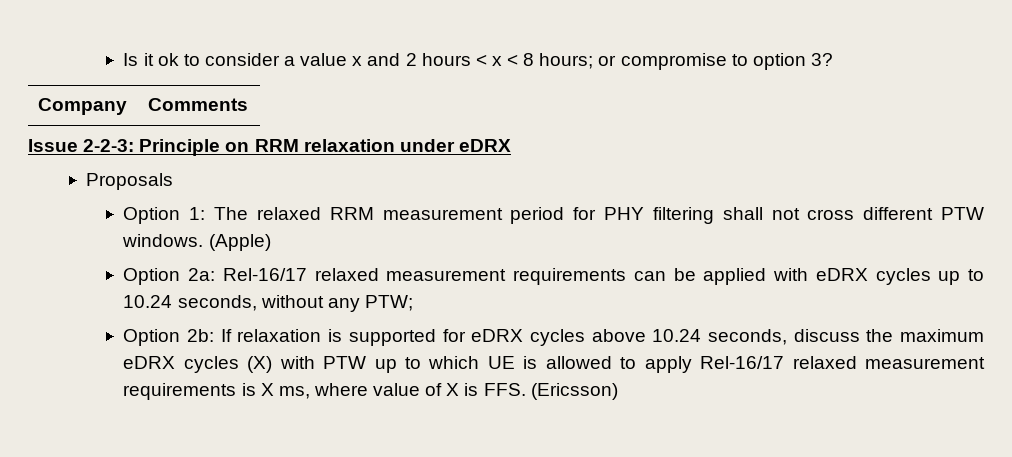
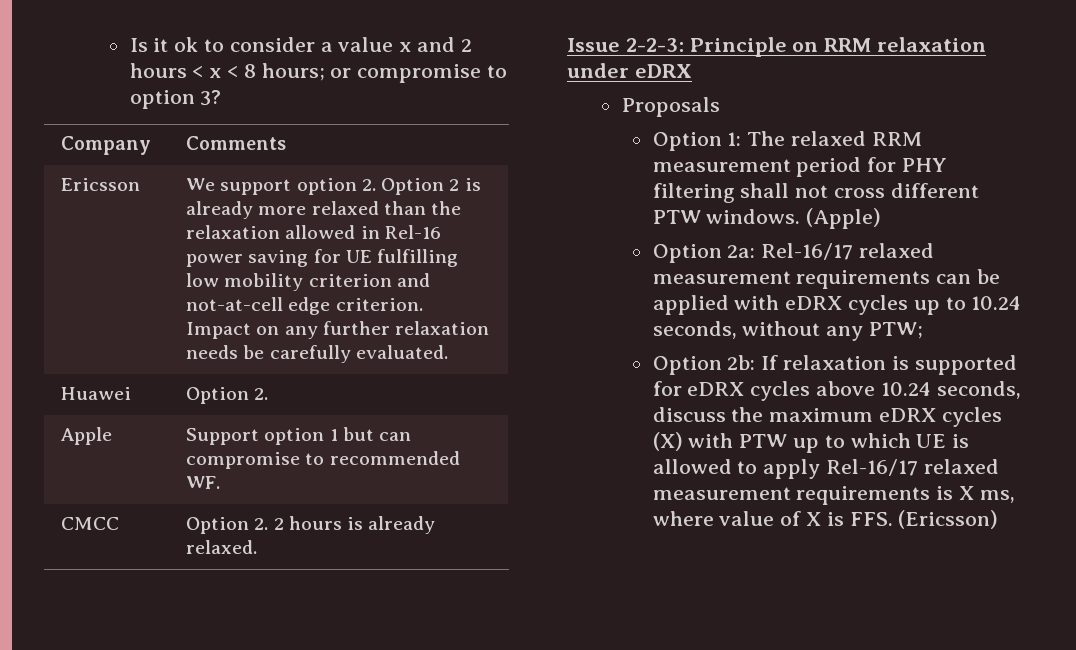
+ Ericsson | We support option 2. Option 2 is already more relaxed than the relaxation allowed in Rel-16 power saving for UE fulfilling low mobility criterion and not-at-cell edge criterion. Impact on any further relaxation needs be carefully evaluated.
+ Huawei | Option 2.
+ Apple | Support option 1 but can compromise to recommended WF.
+ CMCC | Option 2. 2 hours is already relaxed.

